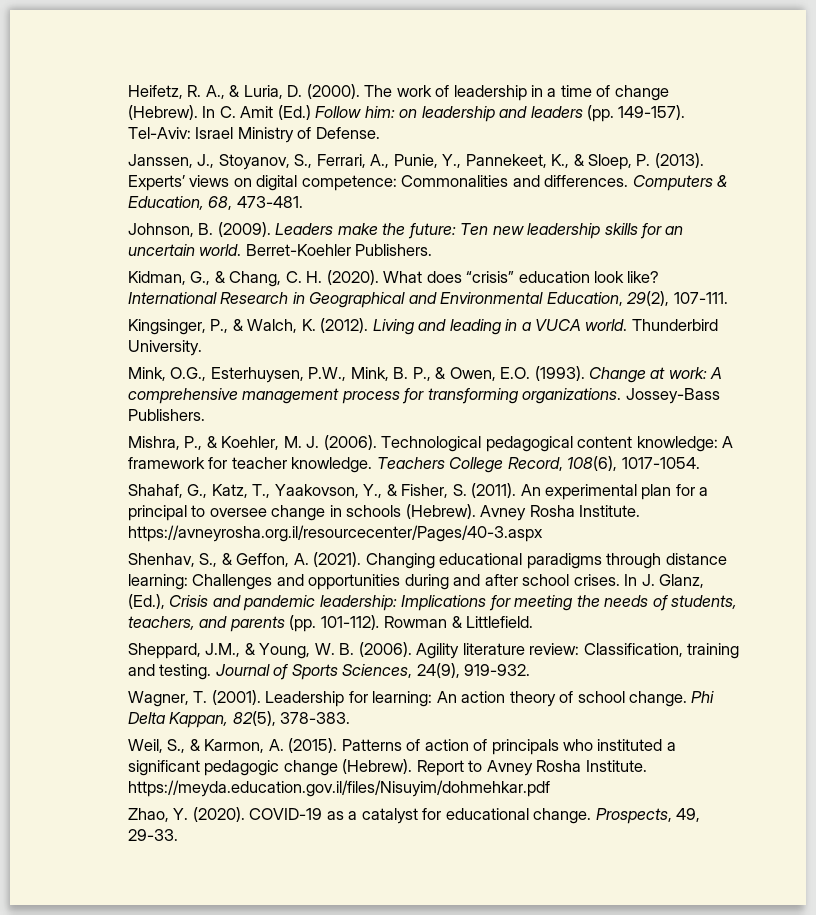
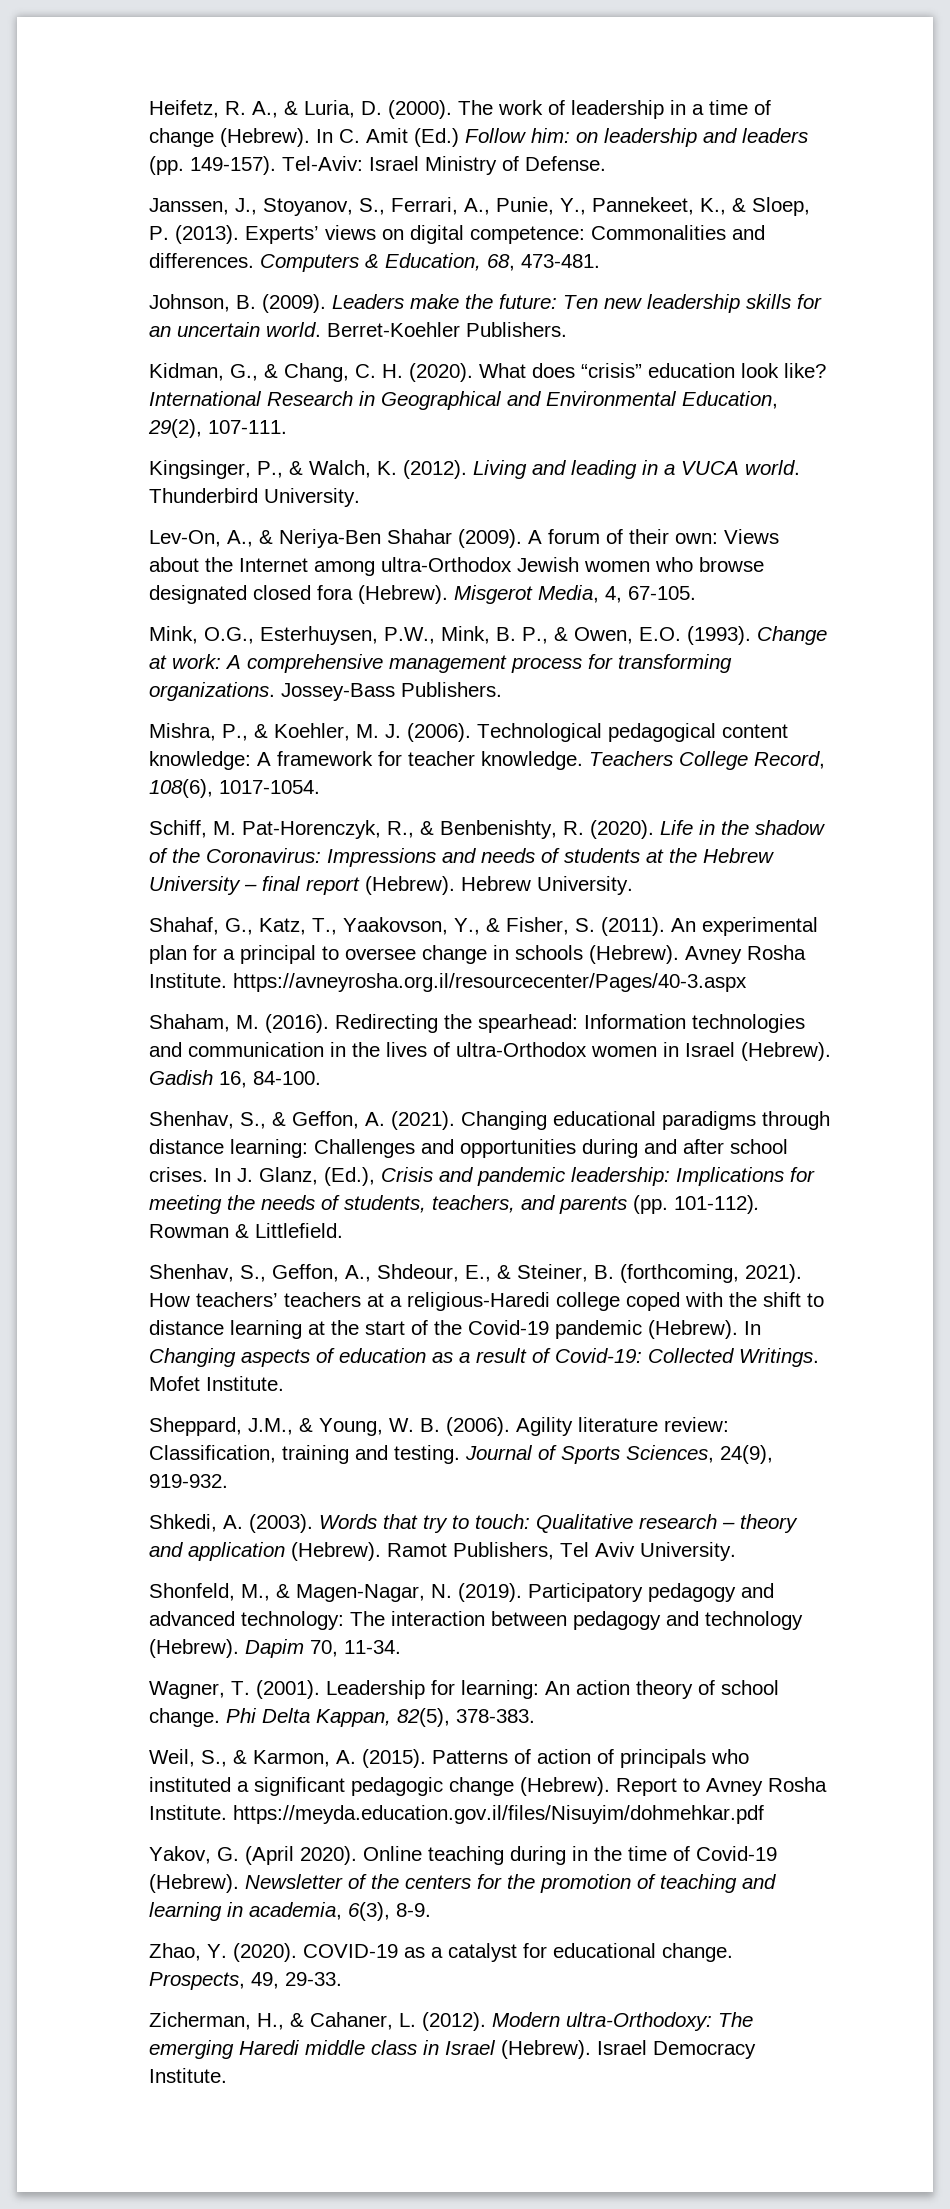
+ Lev-On, A., & Neriya-Ben Shahar (2009). A forum of their own: Views about the Internet among ultra-Orthodox Jewish women who browse designated closed fora (Hebrew). Misgerot Media, 4, 67-105.
+ Schiff, M. Pat-Horenczyk, R., & Benbenishty, R. (2020). Life in the shadow of the Coronavirus: Impressions and needs of students at the Hebrew University – final report (Hebrew). Hebrew University.
+ Shaham, M. (2016). Redirecting the spearhead: Information technologies and communication in the lives of ultra-Orthodox women in Israel (Hebrew). Gadish 16, 84-100.
+ Shenhav, S., Geffon, A., Shdeour, E., & Steiner, B. (forthcoming, 2021). How teachers’ teachers at a religious-Haredi college coped with the shift to distance learning at the start of the Covid-19 pandemic (Hebrew). In Changing aspects of education as a result of Covid-19: Collected Writings. Mofet Institute.
+ Shkedi, A. (2003). Words that try to touch: Qualitative research – theory and application (Hebrew). Ramot Publishers, Tel Aviv University.
+ Shonfeld, M., & Magen-Nagar, N. (2019). Participatory pedagogy and advanced technology: The interaction between pedagogy and technology (Hebrew). Dapim 70, 11-34.
+ Yakov, G. (April 2020). Online teaching during in the time of Covid-19 (Hebrew). Newsletter of the centers for the promotion of teaching and learning in academia, 6(3), 8-9.
+ Zicherman, H., & Cahaner, L. (2012). Modern ultra-Orthodoxy: The emerging Haredi middle class in Israel (Hebrew). Israel Democracy Institute.

